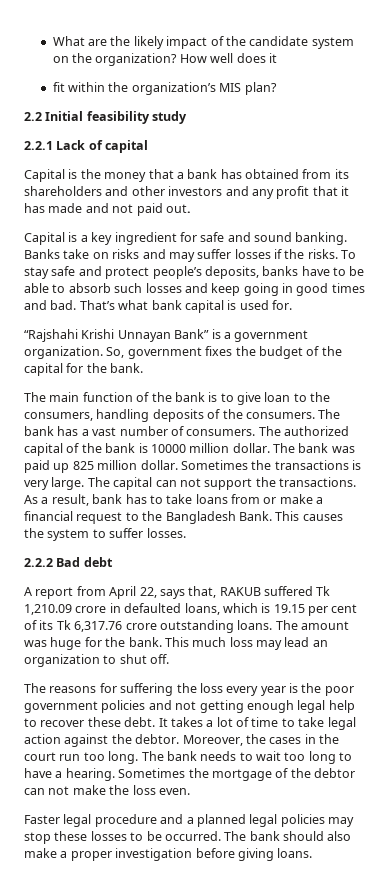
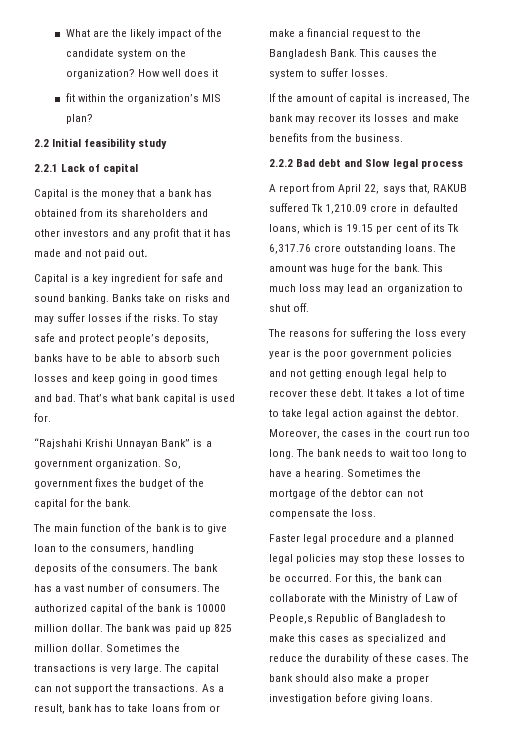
+ If the amount of capital is increased, The bank may recover its losses and make benefits from the business.
- 2.2.2 Bad debt
+ 2.2.2 Bad debt and Slow legal process
- Sometimes the mortgage of the debtor can not make the loss even.
+ Sometimes the mortgage of the debtor can not compensate the loss.
+ For this, the bank can collaborate with the Ministry of Law of People,s Republic of Bangladesh to make this cases as specialized and reduce the durability of these cases.

